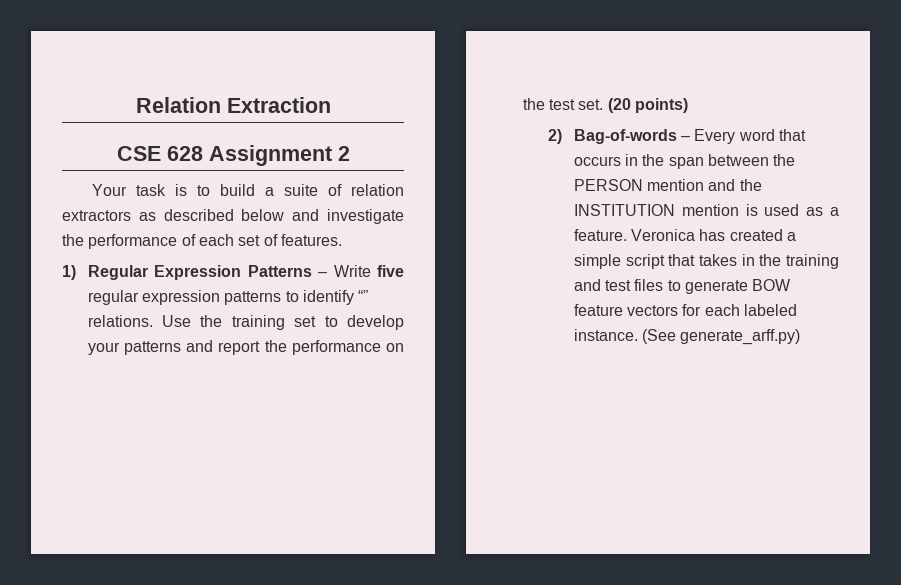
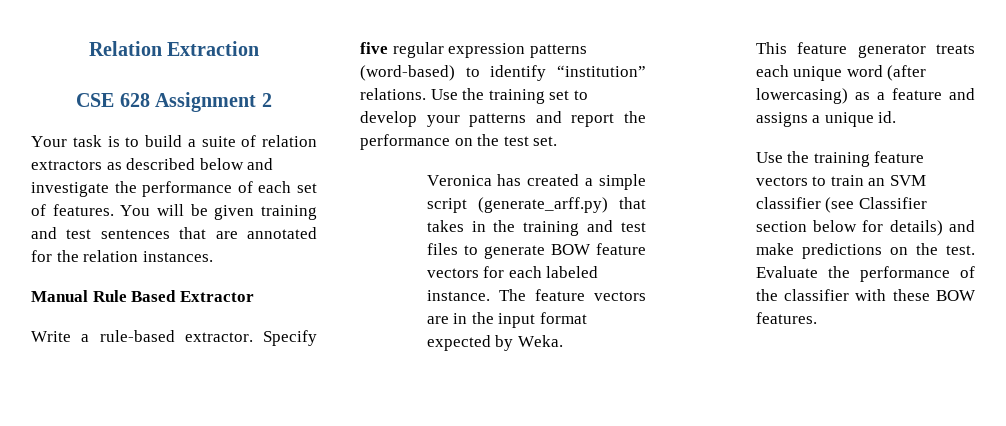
- Your task is to build a suite of relation extractors as described below and investigate the performance of each set of features.
- 1) Regular Expression Patterns – Write five regular expression patterns to identify “” relations.
+ Your task is to build a suite of relation extractors as described below and investigate the performance of each set of features. You will be given training and test sentences that are annotated for the relation instances.
+ Manual Rule Based Extractor
+ Write a rule-based extractor. Specify five regular expression patterns (word-based) to identify “institution” relations.
- Use the training set to develop your patterns and report the performance on the test set. (20 points)
- 2) Bag-of-words – Every word that occurs in the span between the PERSON mention and the INSTITUTION mention is used as a feature. Veronica has created a simple script that takes in the training and test files to generate BOW feature vectors for each labeled instance.
+ Use the training set to develop your patterns and report the performance on the test set.
+ Veronica has created a simple script (generate_arff.py) that takes in the training and test files to generate BOW feature vectors for each labeled instance.
- (See generate_arff.py)
+ The feature vectors are in the input format expected by Weka.
+ This feature generator treats each unique word (after lowercasing) as a feature and assigns a unique id.
+ Use the training feature vectors to train an SVM classifier (see Classifier section below for details) and make predictions on the test. Evaluate the performance of the classifier with these BOW features.

